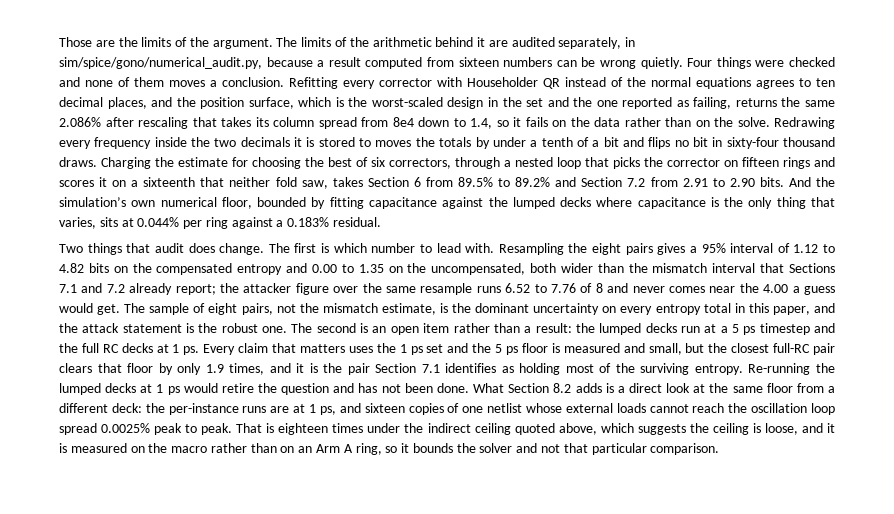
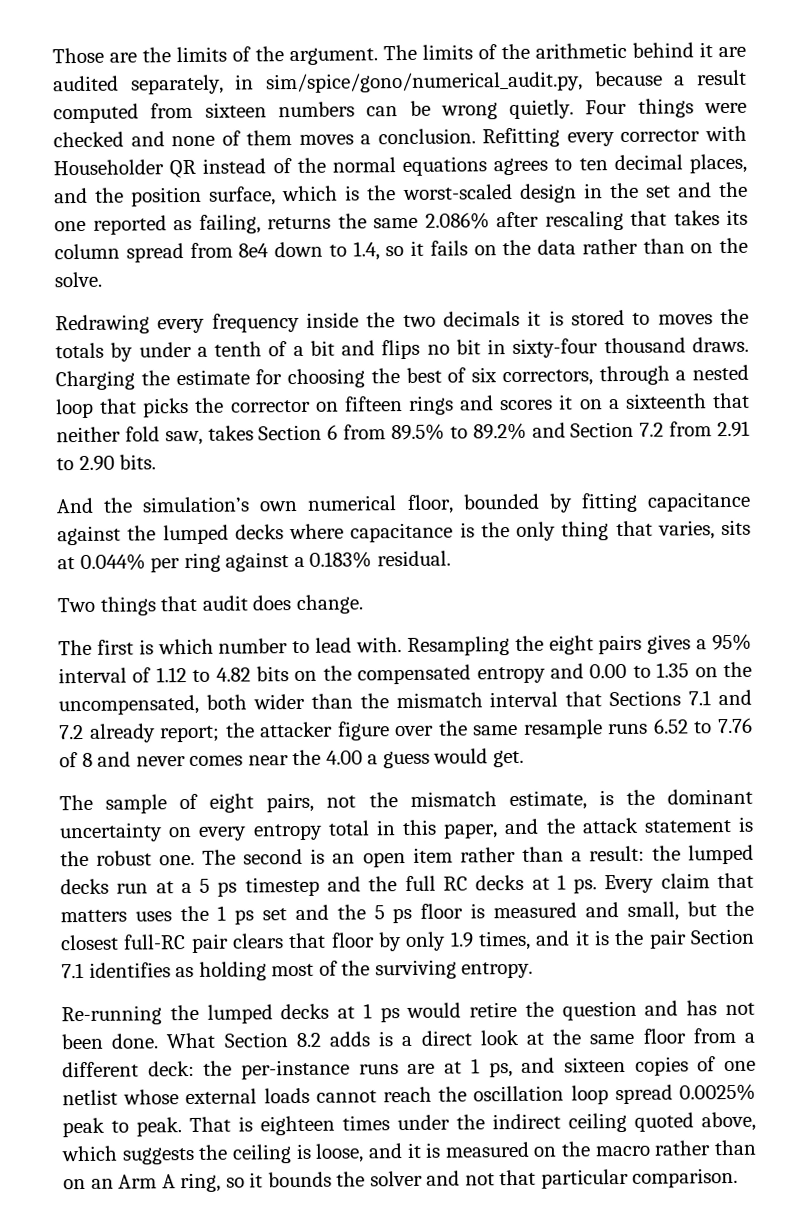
- Refitting every corrector with Householder QR instead of the normal equations agrees to ten decimal places, and the position surface, which is the worst-scaled design in the set and the one reported as failing, returns the same 2.086% after rescaling that takes its column spread from 8e4 down to 1.4, so it fails on the data rather than on the solve. Redrawing every frequency inside the two decimals it is stored to moves the totals by under a tenth of a bit and flips no bit in sixty-four thousand draws.
+ Refitting every corrector with Householder QR instead of the normal equations agrees to ten decimal places, and the position surface, which is the worst-scaled design in the set and the one reported as failing, returns the same 2.086% after rescaling that takes its column spread from 8e4 down to 1.4, so it fails on the data rather than on the solve.
+ Redrawing every frequency inside the two decimals it is stored to moves the totals by under a tenth of a bit and flips no bit in sixty-four thousand draws.
- Charging the estimate for choosing the best of six correctors, through a nested loop that picks the corrector on fifteen rings and scores it on a sixteenth that neither fold saw, takes Section 6 from 89.5% to 89.2% and Section 7.2 from 2.91 to 2.90 bits. And the simulation’s own numerical floor, bounded by fitting capacitance against the lumped decks where capacitance is the only thing that varies, sits at 0.044% per ring against a 0.183% residual.
+ Charging the estimate for choosing the best of six correctors, through a nested loop that picks the corrector on fifteen rings and scores it on a sixteenth that neither fold saw, takes Section 6 from 89.5% to 89.2% and Section 7.2 from 2.91 to 2.90 bits.
+ And the simulation’s own numerical floor, bounded by fitting capacitance against the lumped decks where capacitance is the only thing that varies, sits at 0.044% per ring against a 0.183% residual.
- Two things that audit does change. The first is which number to lead with.
+ Two things that audit does change.
+ The first is which number to lead with.
- the attacker figure over the same resample runs 6.52 to 7.76 of 8 and never comes near the 4.00 a guess would get. The sample of eight pairs, not the mismatch estimate, is the dominant uncertainty on every entropy total in this paper, and the attack statement is the robust one.
+ the attacker figure over the same resample runs 6.52 to 7.76 of 8 and never comes near the 4.00 a guess would get.
+ The sample of eight pairs, not the mismatch estimate, is the dominant uncertainty on every entropy total in this paper, and the attack statement is the robust one.
- Every claim that matters uses the 1 ps set and the 5 ps floor is measured and small, but the closest full-RC pair clears that floor by only 1.9 times, and it is the pair Section 7.1 identifies as holding most of the surviving entropy. Re-running the lumped decks at 1 ps would retire the question and has not been done.
+ Every claim that matters uses the 1 ps set and the 5 ps floor is measured and small, but the closest full-RC pair clears that floor by only 1.9 times, and it is the pair Section 7.1 identifies as holding most of the surviving entropy.
+ Re-running the lumped decks at 1 ps would retire the question and has not been done.

